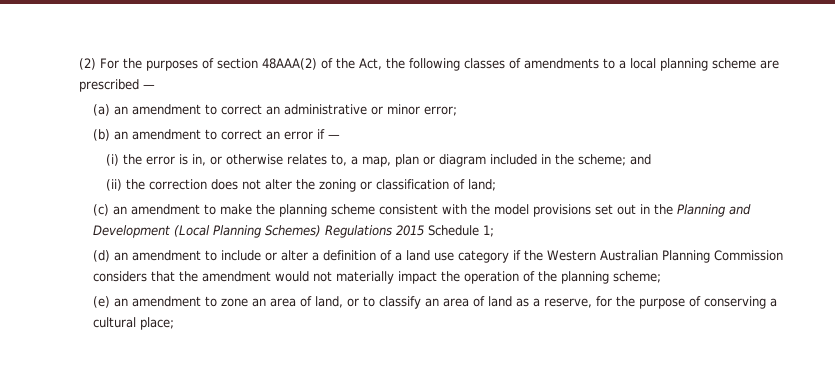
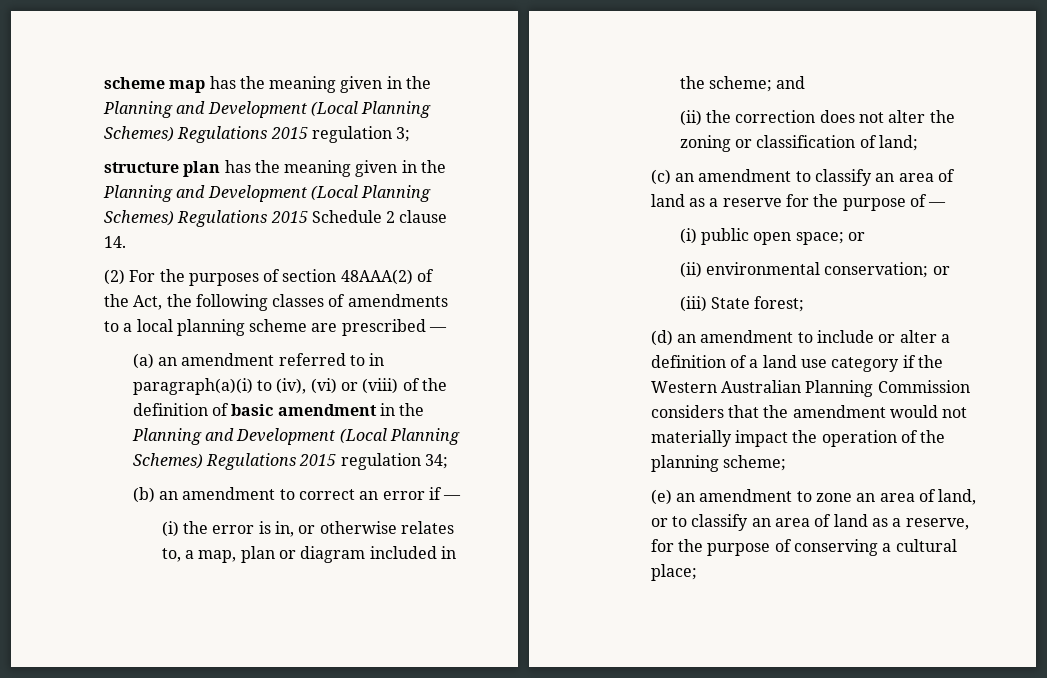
+ scheme map has the meaning given in the Planning and Development (Local Planning Schemes) Regulations 2015 regulation 3;
+ structure plan has the meaning given in the Planning and Development (Local Planning Schemes) Regulations 2015 Schedule 2 clause 14.
- (a) an amendment to correct an administrative or minor error;
+ (a) an amendment referred to in paragraph(a)(i) to (iv), (vi) or (viii) of the definition of basic amendment in the Planning and Development (Local Planning Schemes) Regulations 2015 regulation 34;
- (c) an amendment to make the planning scheme consistent with the model provisions set out in the Planning and Development (Local Planning Schemes) Regulations 2015 Schedule 1;
+ (c) an amendment to classify an area of land as a reserve for the purpose of —
+ (i) public open space; or
+ (ii) environmental conservation; or
+ (iii) State forest;

